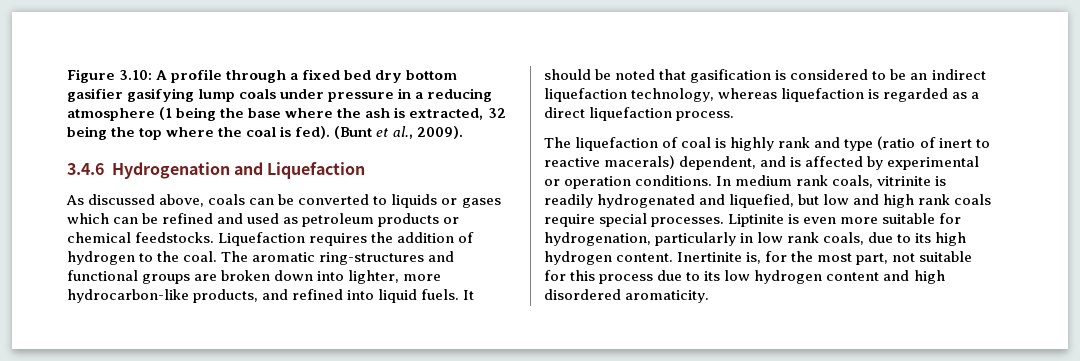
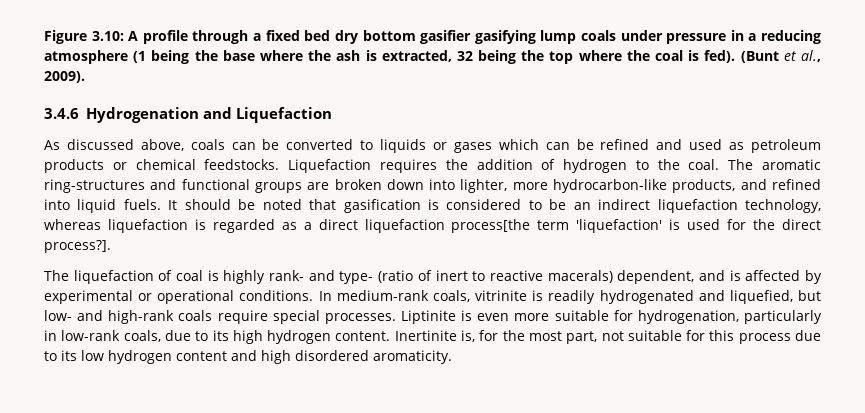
- It should be noted that gasification is considered to be an indirect liquefaction technology, whereas liquefaction is regarded as a direct liquefaction process.
+ It should be noted that gasification is considered to be an indirect liquefaction technology, whereas liquefaction is regarded as a direct liquefaction process[the term 'liquefaction' is used for the direct process?].
- The liquefaction of coal is highly rank and type (ratio of inert to reactive macerals) dependent, and is affected by experimental or operation conditions.
+ The liquefaction of coal is highly rank- and type- (ratio of inert to reactive macerals) dependent, and is affected by experimental or operational conditions.
- In medium rank coals, vitrinite is readily hydrogenated and liquefied, but low and high rank coals require special processes.
+ In medium-rank coals, vitrinite is readily hydrogenated and liquefied, but low- and high-rank coals require special processes.
- Liptinite is even more suitable for hydrogenation, particularly in low rank coals, due to its high hydrogen content.
+ Liptinite is even more suitable for hydrogenation, particularly in low-rank coals, due to its high hydrogen content.

